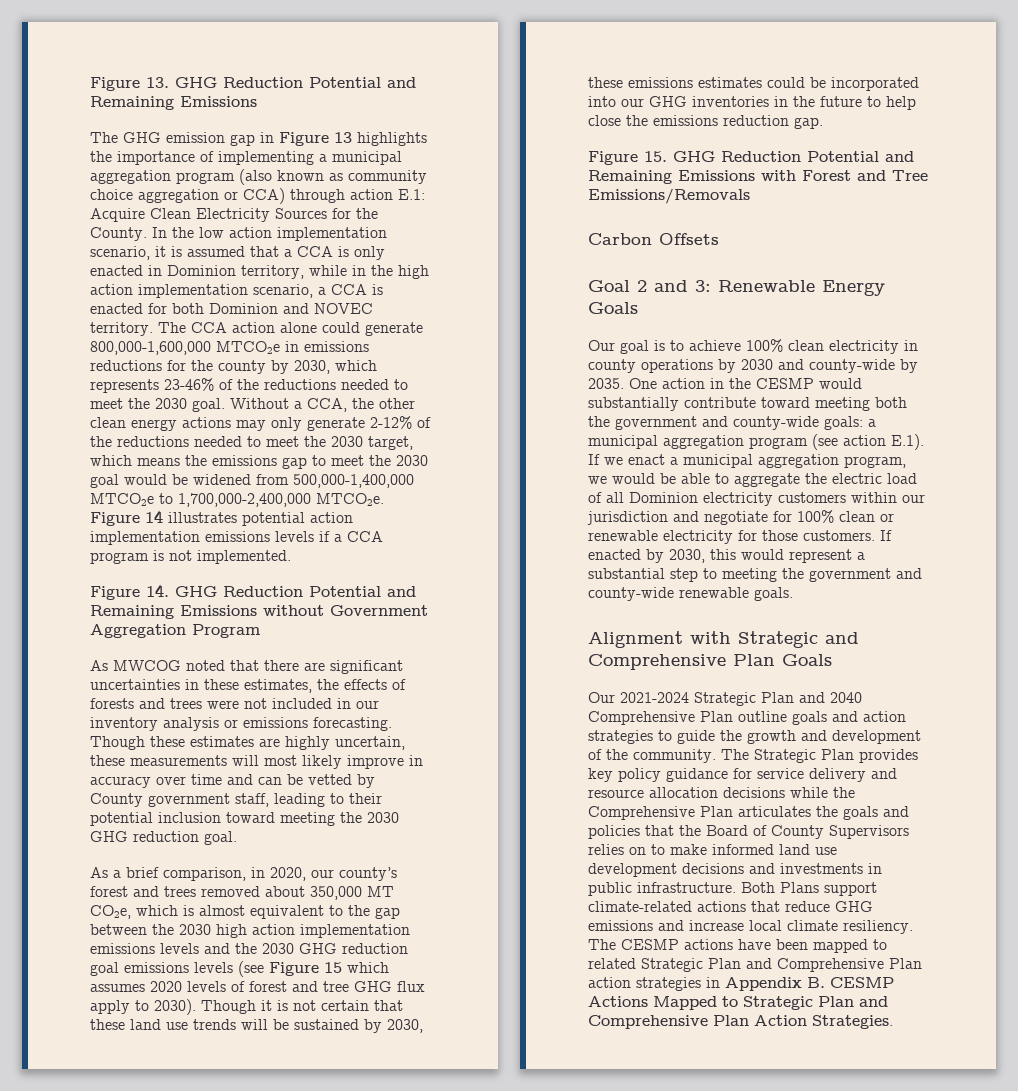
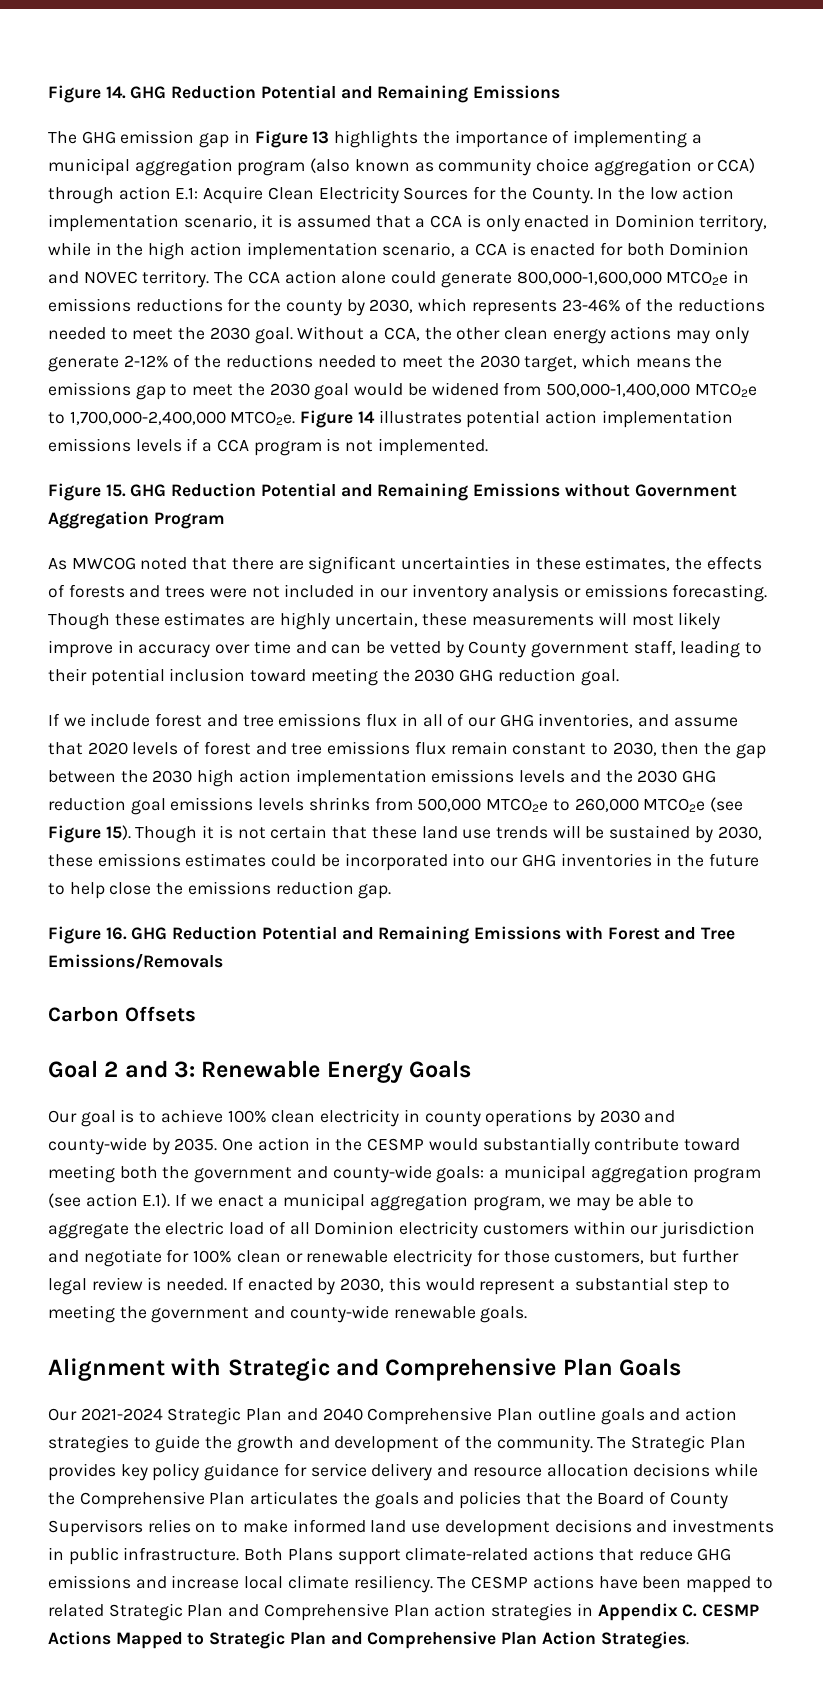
- Figure 13. GHG Reduction Potential and Remaining Emissions
+ Figure 14. GHG Reduction Potential and Remaining Emissions
- Figure 14. GHG Reduction Potential and Remaining Emissions without Government Aggregation Program
+ Figure 15. GHG Reduction Potential and Remaining Emissions without Government Aggregation Program
- As a brief comparison, in 2020, our county’s forest and trees removed about 350,000 MT CO2e, which is almost equivalent to the gap between the 2030 high action implementation emissions levels and the 2030 GHG reduction goal emissions levels (see Figure 15 which assumes 2020 levels of forest and tree GHG flux apply to 2030).
+ If we include forest and tree emissions flux in all of our GHG inventories, and assume that 2020 levels of forest and tree emissions flux remain constant to 2030, then the gap between the 2030 high action implementation emissions levels and the 2030 GHG reduction goal emissions levels shrinks from 500,000 MTCO2e to 260,000 MTCO2e (see Figure 15).
- Figure 15. GHG Reduction Potential and Remaining Emissions with Forest and Tree Emissions/Removals
+ Figure 16. GHG Reduction Potential and Remaining Emissions with Forest and Tree Emissions/Removals
- One action in the CESMP would substantially contribute toward meeting both the government and county-wide goals: a municipal aggregation program (see action E.1). If we enact a municipal aggregation program, we would be able to aggregate the electric load of all Dominion electricity customers within our jurisdiction and negotiate for 100% clean or renewable electricity for those customers.
+ One action in the CESMP would substantially contribute toward meeting both the government and county-wide goals: a municipal aggregation program (see action E.1). If we enact a municipal aggregation program, we may be able to aggregate the electric load of all Dominion electricity customers within our jurisdiction and negotiate for 100% clean or renewable electricity for those customers, but further legal review is needed.
- The CESMP actions have been mapped to related Strategic Plan and Comprehensive Plan action strategies in Appendix B. CESMP Actions Mapped to Strategic Plan and Comprehensive Plan Action Strategies.
+ The CESMP actions have been mapped to related Strategic Plan and Comprehensive Plan action strategies in Appendix C. CESMP Actions Mapped to Strategic Plan and Comprehensive Plan Action Strategies.

